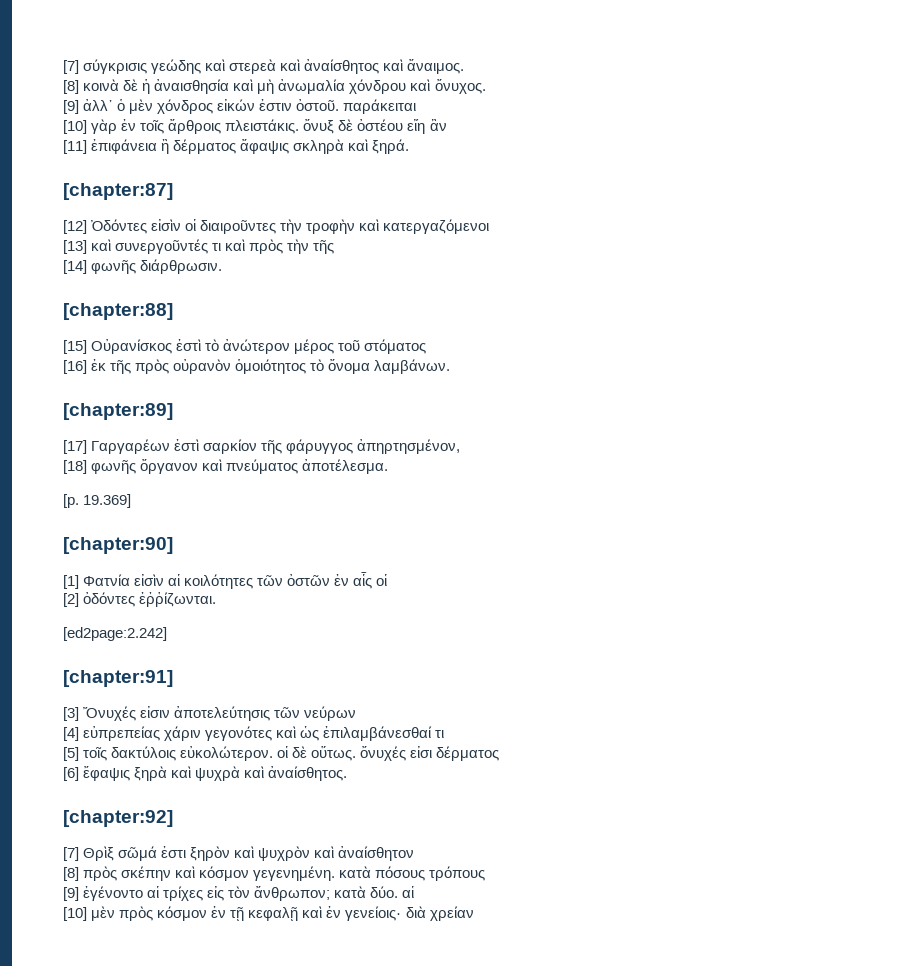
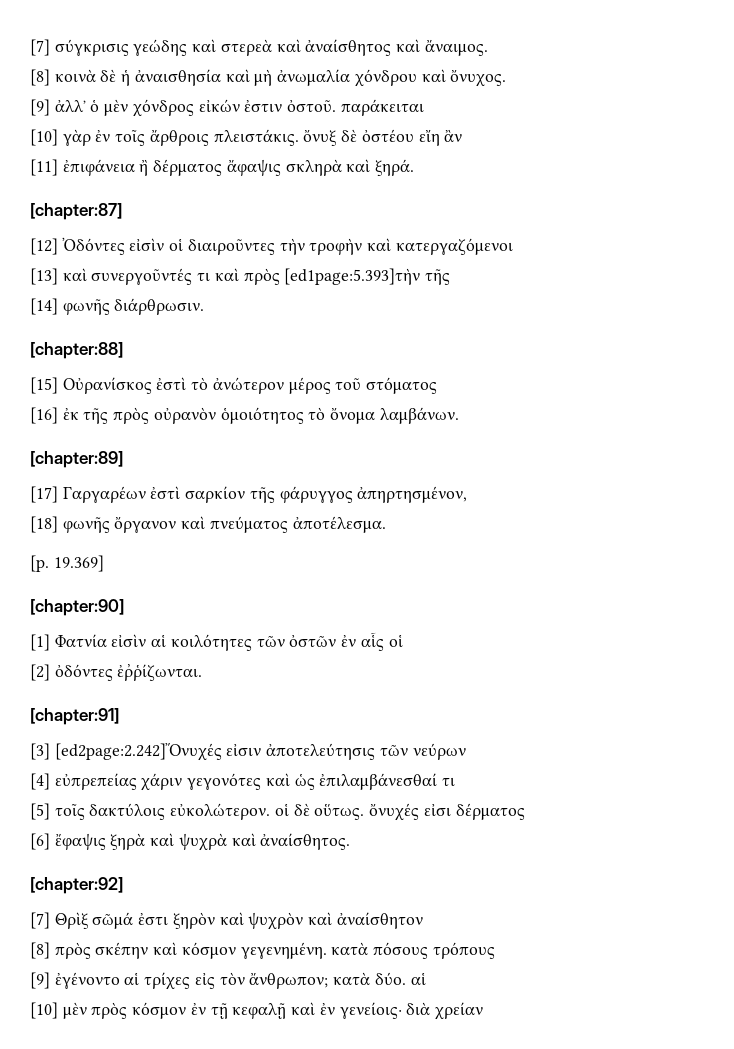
- [13] καὶ συνεργοῦντές τι καὶ πρὸς τὴν τῆς
+ [13] καὶ συνεργοῦντές τι καὶ πρὸς [ed1page:5.393]τὴν τῆς
- [ed2page:2.242]
- [3] Ὄνυχές εἰσιν ἀποτελεύτησις τῶν νεύρων
+ [3] [ed2page:2.242]Ὄνυχές εἰσιν ἀποτελεύτησις τῶν νεύρων

